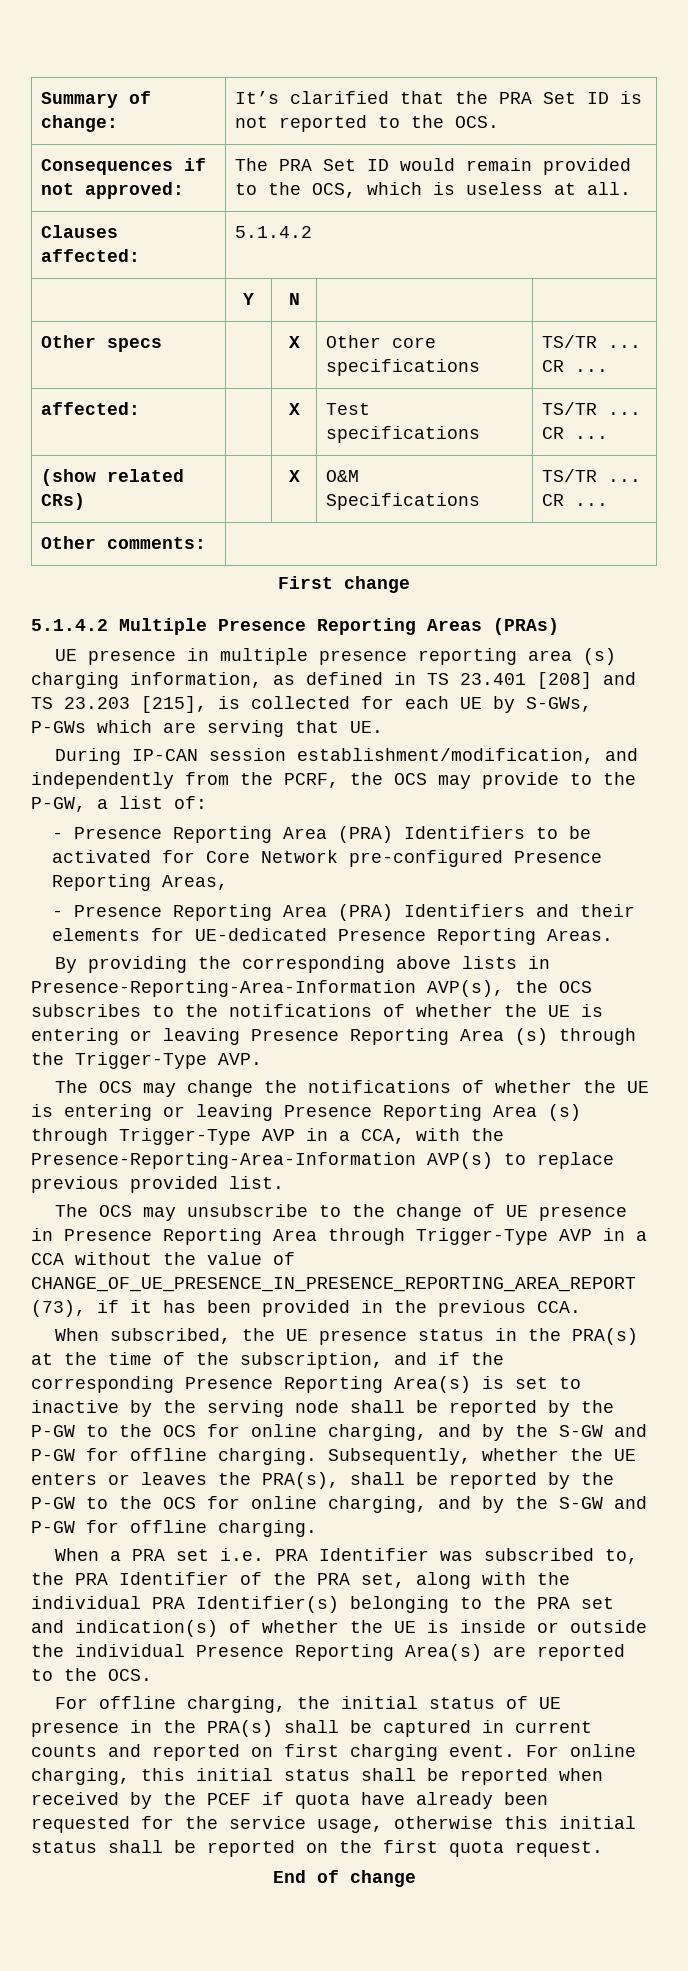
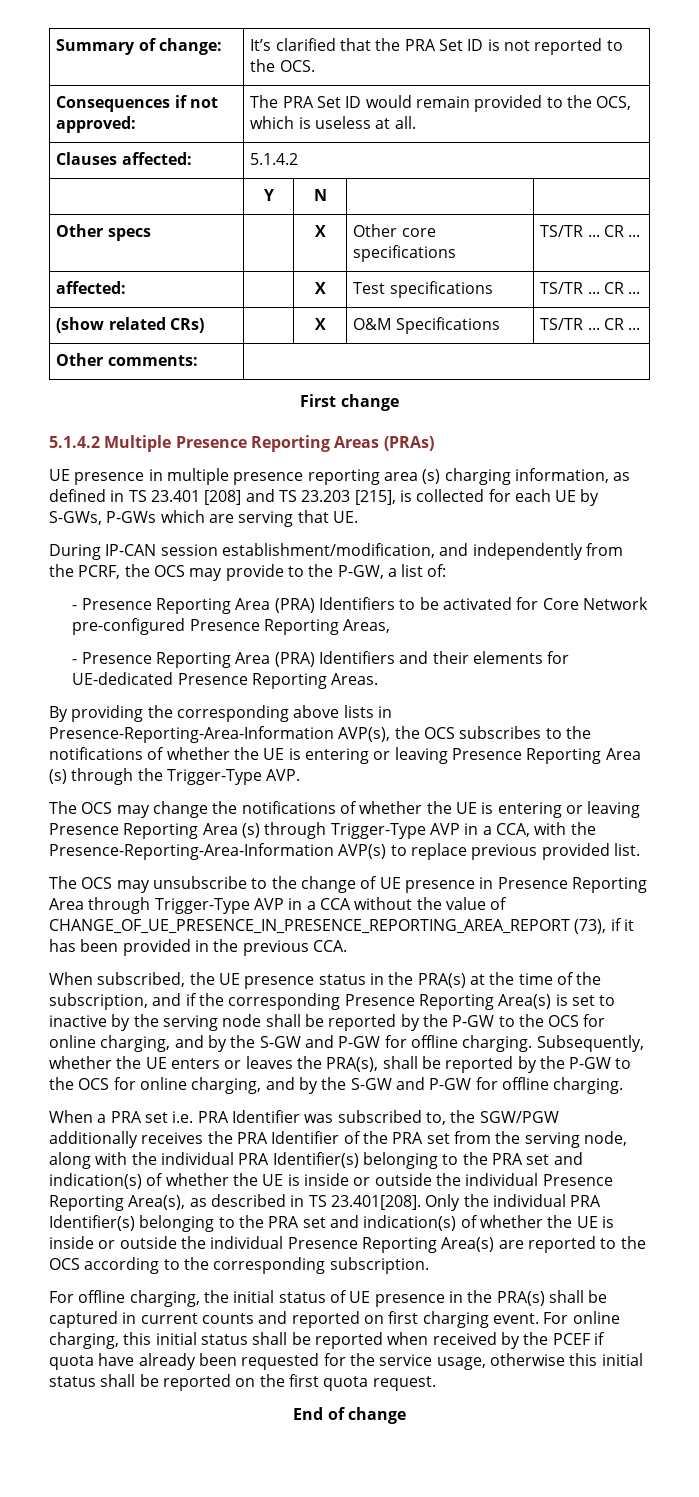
- When a PRA set i.e. PRA Identifier was subscribed to, the PRA Identifier of the PRA set, along with the individual PRA Identifier(s) belonging to the PRA set and indication(s) of whether the UE is inside or outside the individual Presence Reporting Area(s) are reported to the OCS.
+ When a PRA set i.e. PRA Identifier was subscribed to, the SGW/PGW additionally receives the PRA Identifier of the PRA set from the serving node, along with the individual PRA Identifier(s) belonging to the PRA set and indication(s) of whether the UE is inside or outside the individual Presence Reporting Area(s), as described in TS 23.401[208]. Only the individual PRA Identifier(s) belonging to the PRA set and indication(s) of whether the UE is inside or outside the individual Presence Reporting Area(s) are reported to the OCS according to the corresponding subscription.

